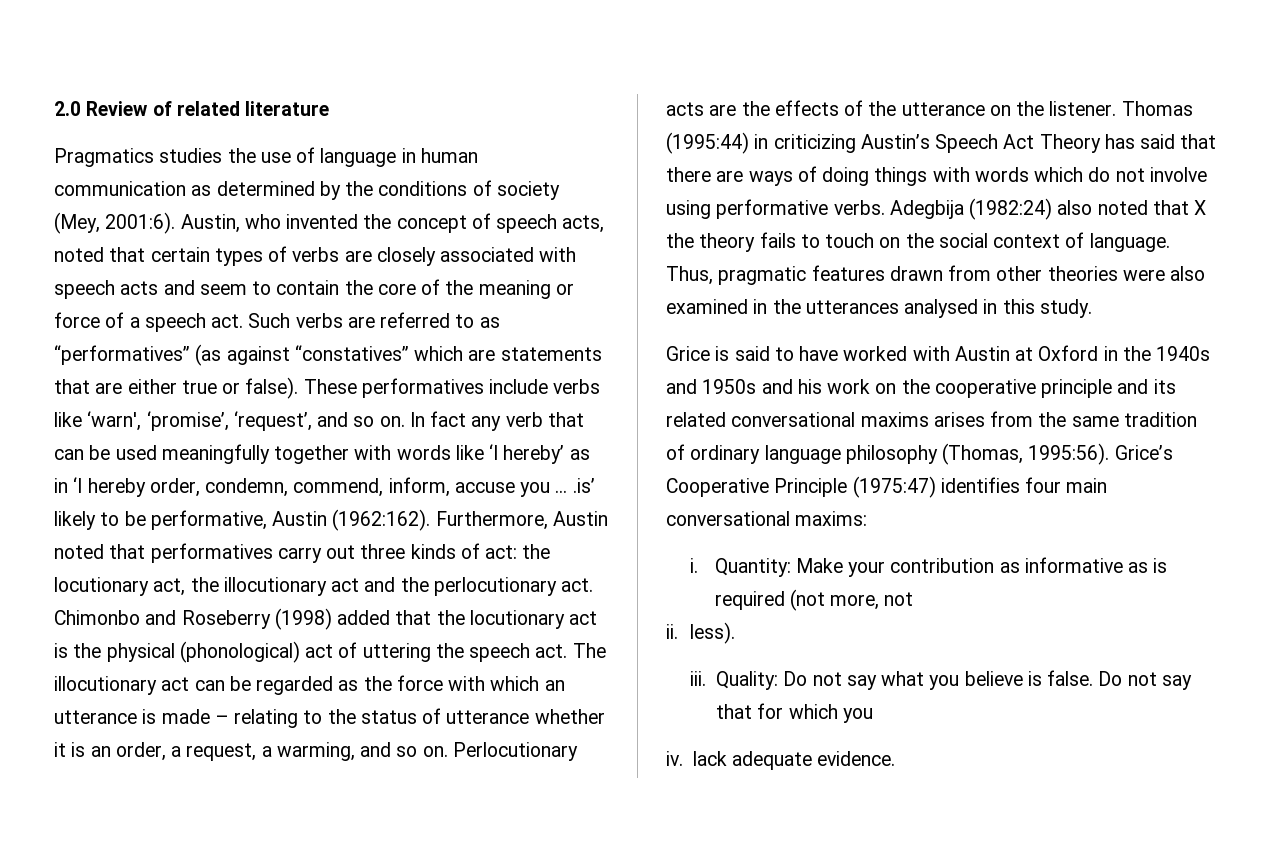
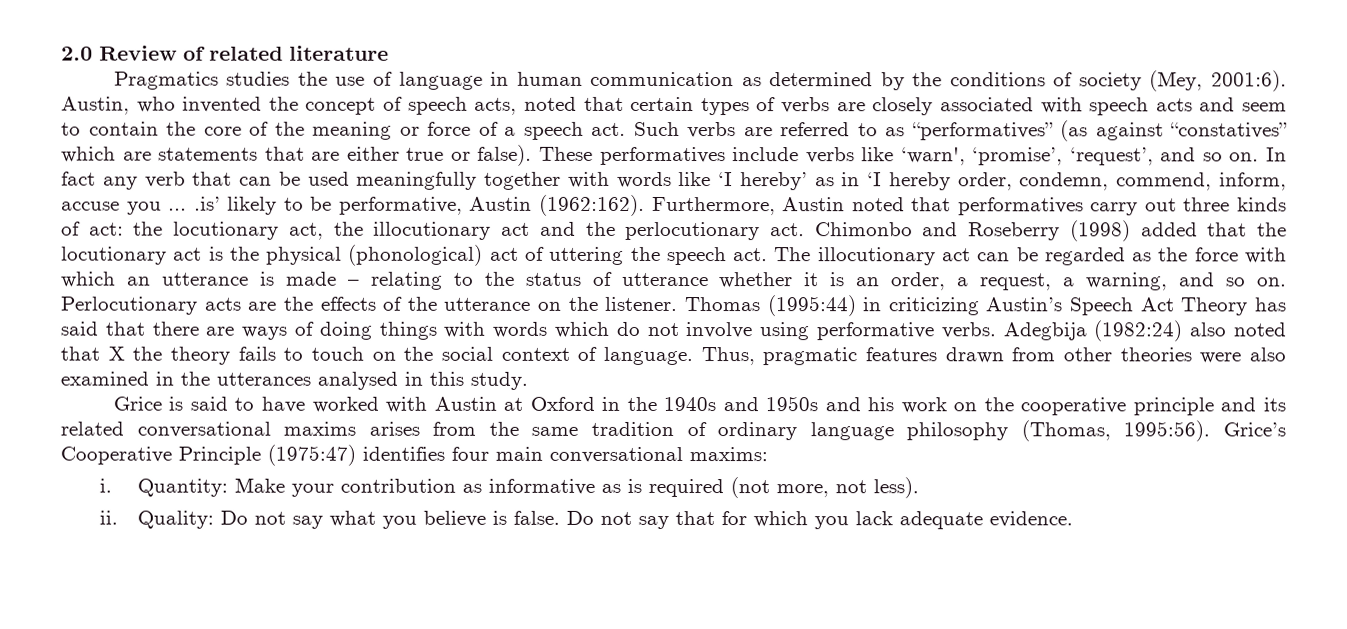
- The illocutionary act can be regarded as the force with which an utterance is made – relating to the status of utterance whether it is an order, a request, a warming, and so on.
+ The illocutionary act can be regarded as the force with which an utterance is made – relating to the status of utterance whether it is an order, a request, a warning, and so on.
- Quantity: Make your contribution as informative as is required (not more, not
- ii. less).
+ Quantity: Make your contribution as informative as is required (not more, not less).
- iii.
+ ii.
- Do not say that for which you
- iv. lack adequate evidence.
+ Do not say that for which you lack adequate evidence.

